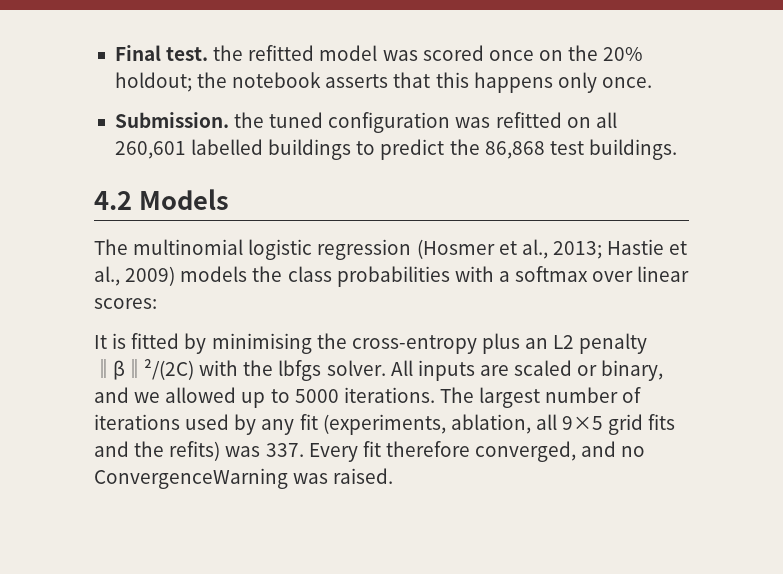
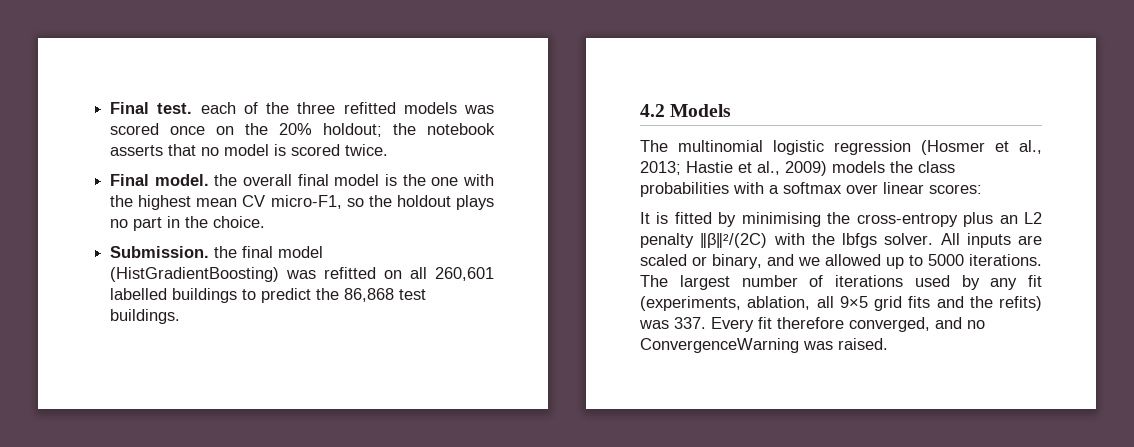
- Final test. the refitted model was scored once on the 20% holdout; the notebook asserts that this happens only once.
+ Final test. each of the three refitted models was scored once on the 20% holdout; the notebook asserts that no model is scored twice.
+ Final model. the overall final model is the one with the highest mean CV micro-F1, so the holdout plays no part in the choice.
- Submission. the tuned configuration was refitted on all 260,601 labelled buildings to predict the 86,868 test buildings.
+ Submission. the final model (HistGradientBoosting) was refitted on all 260,601 labelled buildings to predict the 86,868 test buildings.

